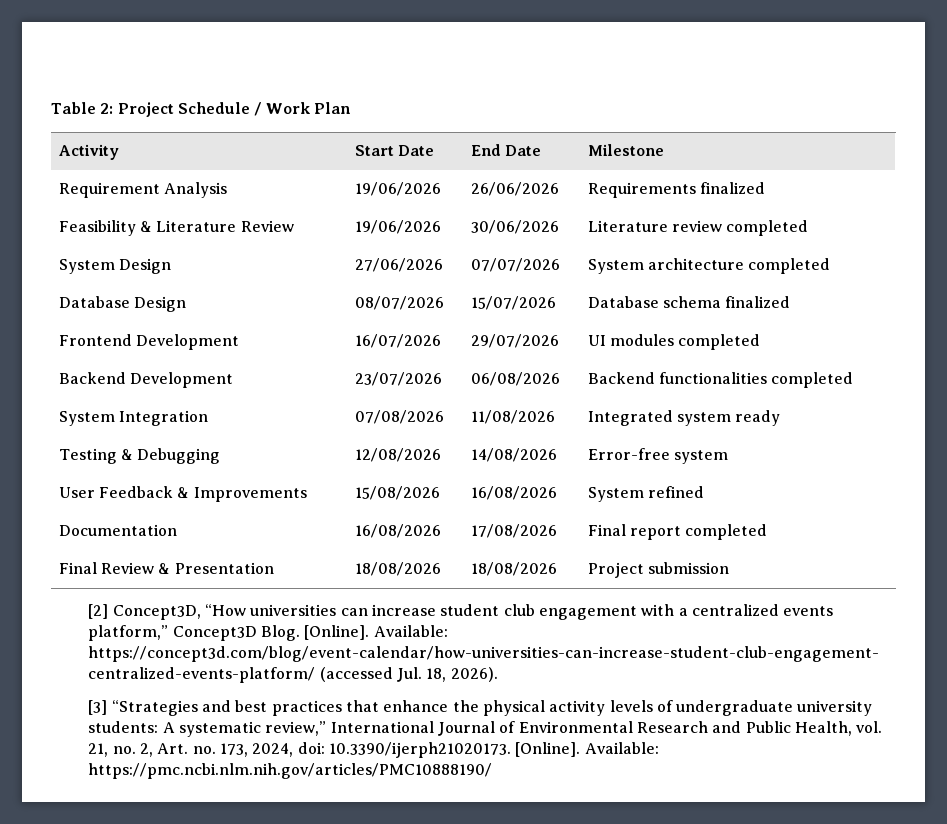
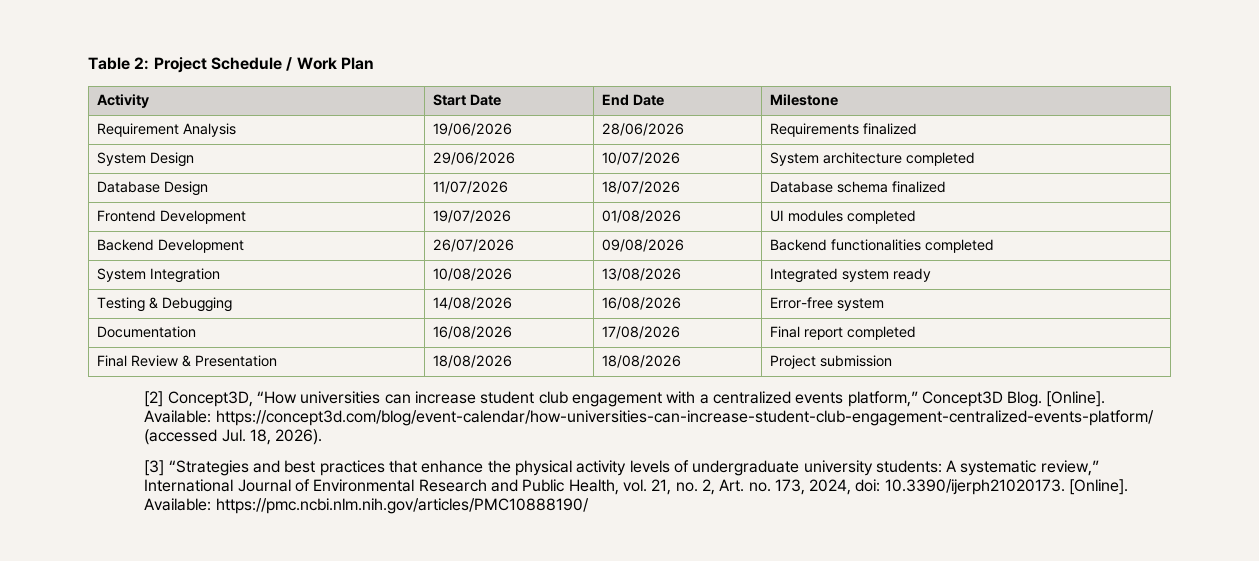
- Requirement Analysis | 19/06/2026 | 26/06/2026 | Requirements finalized
+ Requirement Analysis | 19/06/2026 | 28/06/2026 | Requirements finalized
- Feasibility & Literature Review | 19/06/2026 | 30/06/2026 | Literature review completed
- System Design | 27/06/2026 | 07/07/2026 | System architecture completed
+ System Design | 29/06/2026 | 10/07/2026 | System architecture completed
- Database Design | 08/07/2026 | 15/07/2026 | Database schema finalized
+ Database Design | 11/07/2026 | 18/07/2026 | Database schema finalized
- Frontend Development | 16/07/2026 | 29/07/2026 | UI modules completed
+ Frontend Development | 19/07/2026 | 01/08/2026 | UI modules completed
- Backend Development | 23/07/2026 | 06/08/2026 | Backend functionalities completed
+ Backend Development | 26/07/2026 | 09/08/2026 | Backend functionalities completed
- System Integration | 07/08/2026 | 11/08/2026 | Integrated system ready
+ System Integration | 10/08/2026 | 13/08/2026 | Integrated system ready
- Testing & Debugging | 12/08/2026 | 14/08/2026 | Error-free system
+ Testing & Debugging | 14/08/2026 | 16/08/2026 | Error-free system
- User Feedback & Improvements | 15/08/2026 | 16/08/2026 | System refined

